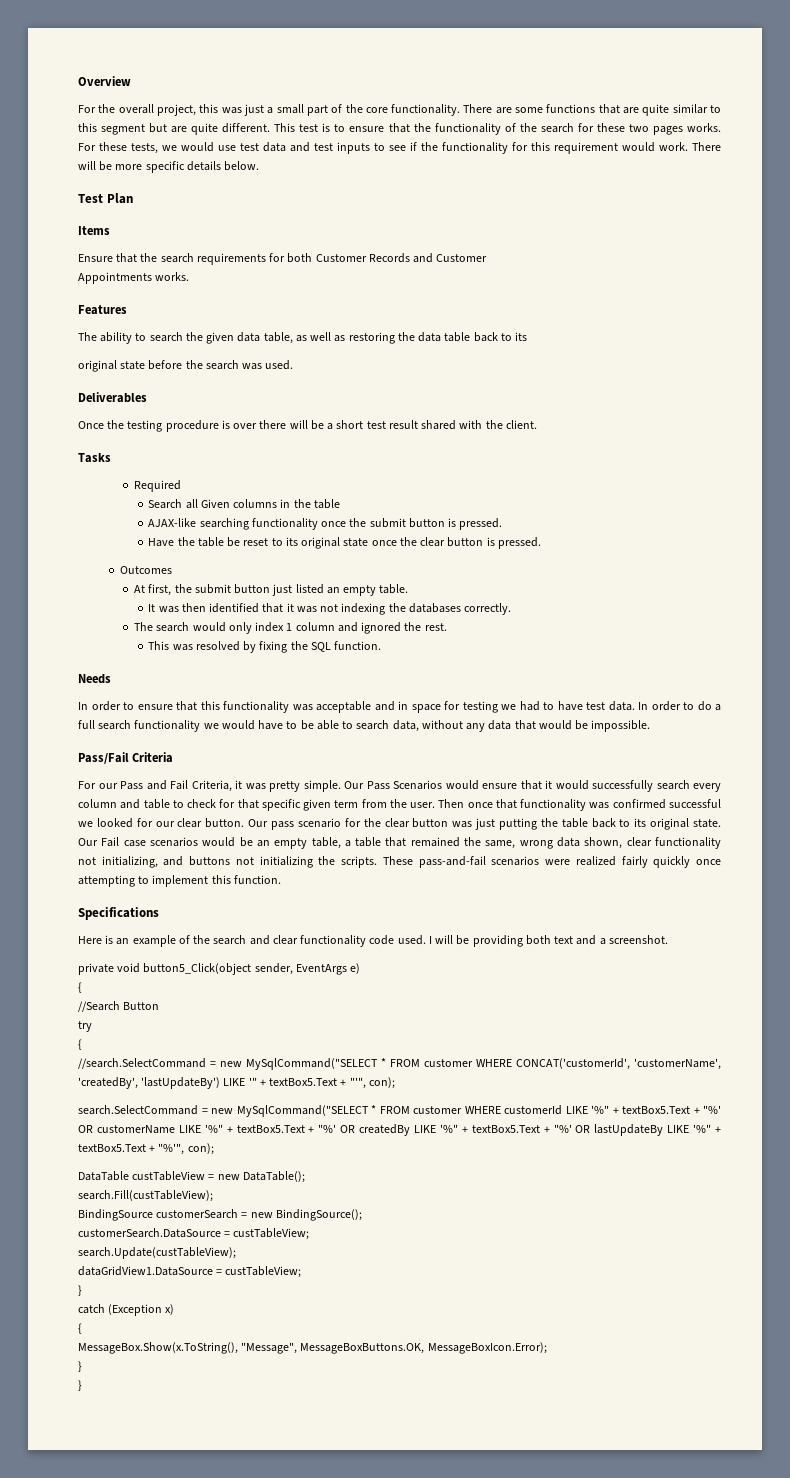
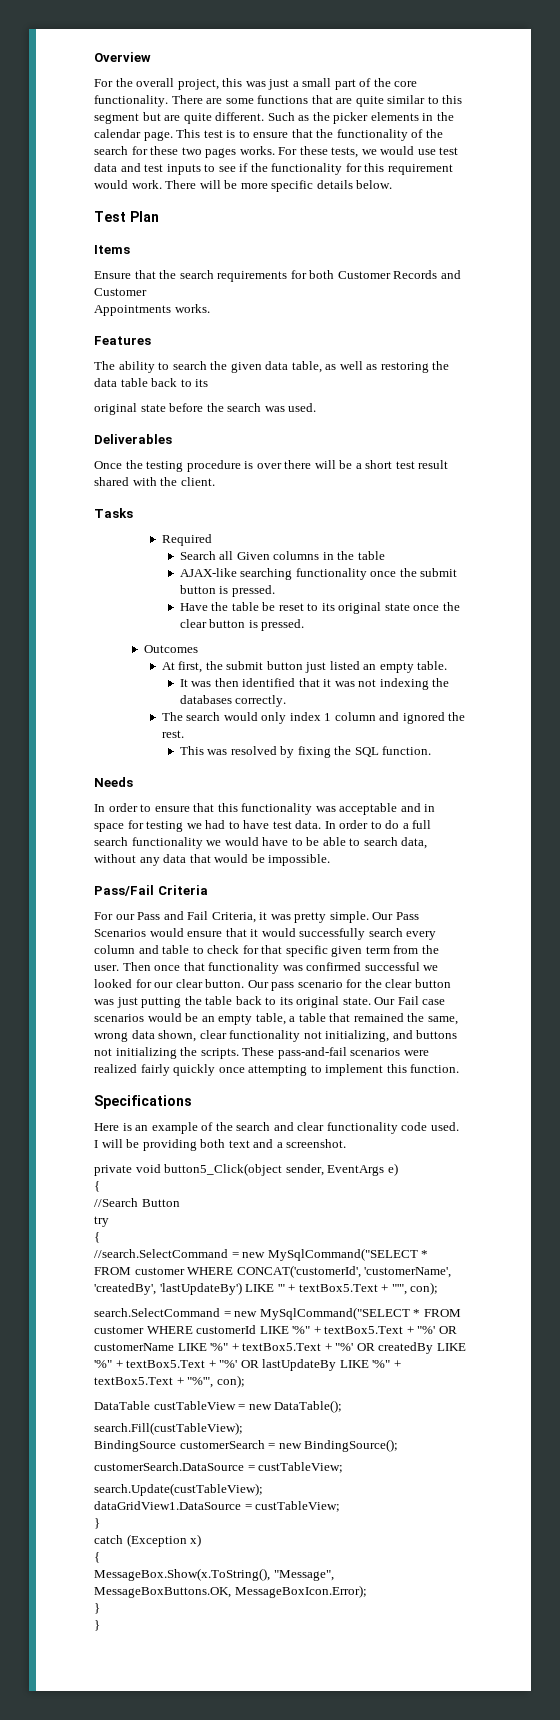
+ Such as the picker elements in the calendar page.

